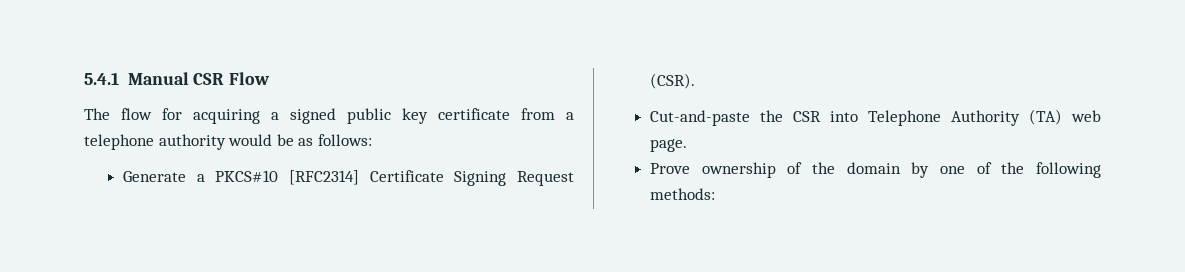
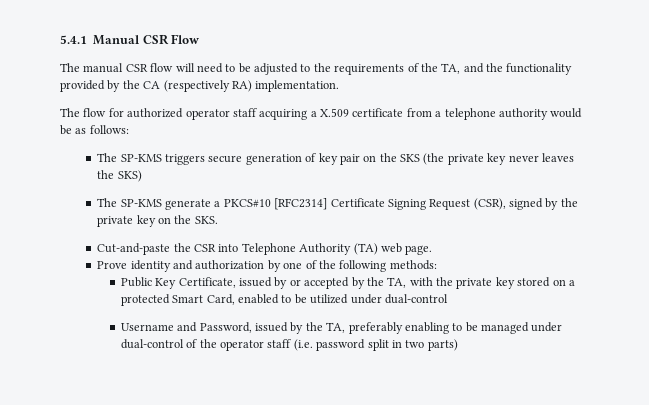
- The flow for acquiring a signed public key certificate from a telephone authority would be as follows:
+ The manual CSR flow will need to be adjusted to the requirements of the TA, and the functionality provided by the CA (respectively RA) implementation.
+ The flow for authorized operator staff acquiring a X.509 certificate from a telephone authority would be as follows:
- Generate a PKCS#10 [RFC2314] Certificate Signing Request (CSR).
+ The SP-KMS triggers secure generation of key pair on the SKS (the private key never leaves the SKS)
+ The SP-KMS generate a PKCS#10 [RFC2314] Certificate Signing Request (CSR), signed by the private key on the SKS.
- Prove ownership of the domain by one of the following methods:
+ Prove identity and authorization by one of the following methods:
+ Public Key Certificate, issued by or accepted by the TA, with the private key stored on a protected Smart Card, enabled to be utilized under dual-control
+ Username and Password, issued by the TA, preferably enabling to be managed under dual-control of the operator staff (i.e. password split in two parts)

